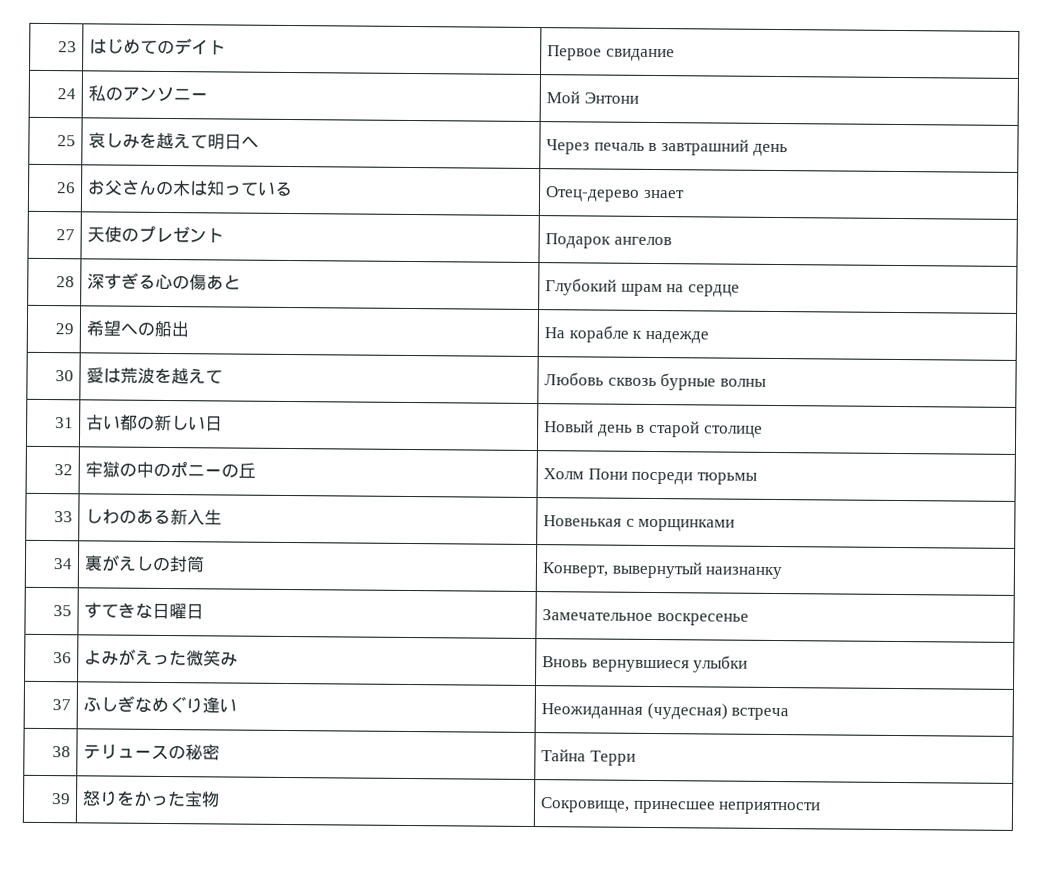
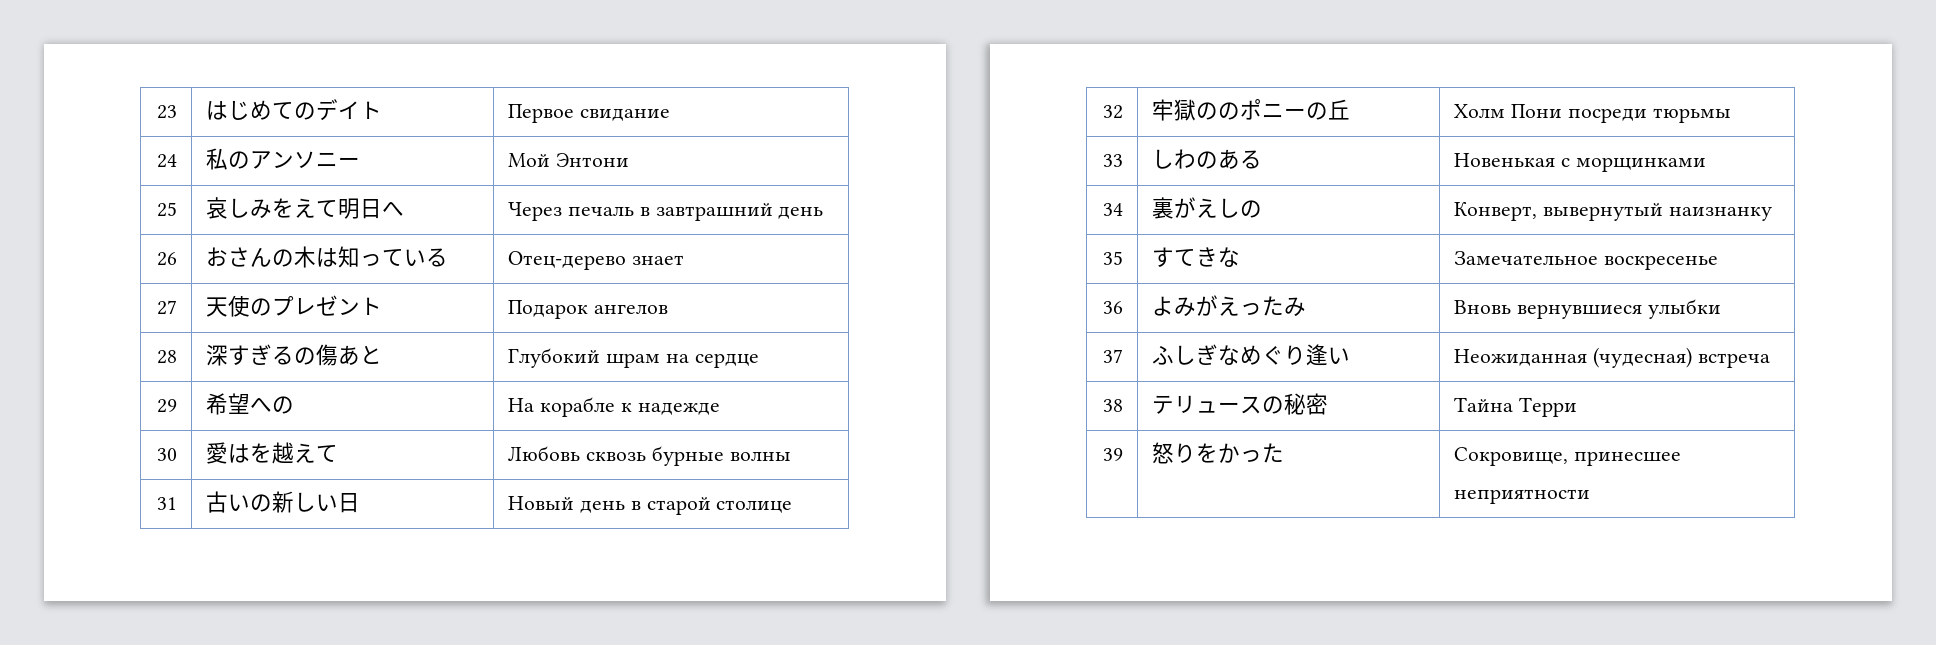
- 25 | 哀しみを越えて明日へ | Через печаль в завтрашний день
+ 25 | 哀しみをえて明日へ | Через печаль в завтрашний день
- 26 | お父さんの木は知っている | Отец-дерево знает
+ 26 | おさんの木は知っている | Отец-дерево знает
- 28 | 深すぎる心の傷あと | Глубокий шрам на сердце
+ 28 | 深すぎるの傷あと | Глубокий шрам на сердце
- 29 | 希望への船出 | На корабле к надежде
+ 29 | 希望への | На корабле к надежде
- 30 | 愛は荒波を越えて | Любовь сквозь бурные волны
+ 30 | 愛はを越えて | Любовь сквозь бурные волны
- 31 | 古い都の新しい日 | Новый день в старой столице
+ 31 | 古いの新しい日 | Новый день в старой столице
- 32 | 牢獄の中のポニーの丘 | Холм Пони посреди тюрьмы
+ 32 | 牢獄ののポニーの丘 | Холм Пони посреди тюрьмы
- 33 | しわのある新入生 | Новенькая с морщинками
+ 33 | しわのある | Новенькая с морщинками
- 34 | 裏がえしの封筒 | Конверт, вывернутый наизнанку
+ 34 | 裏がえしの | Конверт, вывернутый наизнанку
- 35 | すてきな日曜日 | Замечательное воскресенье
+ 35 | すてきな | Замечательное воскресенье
- 36 | よみがえった微笑み | Вновь вернувшиеся улыбки
+ 36 | よみがえったみ | Вновь вернувшиеся улыбки
- 39 | 怒りをかった宝物 | Сокровище, принесшее неприятности
+ 39 | 怒りをかった | Сокровище, принесшее неприятности

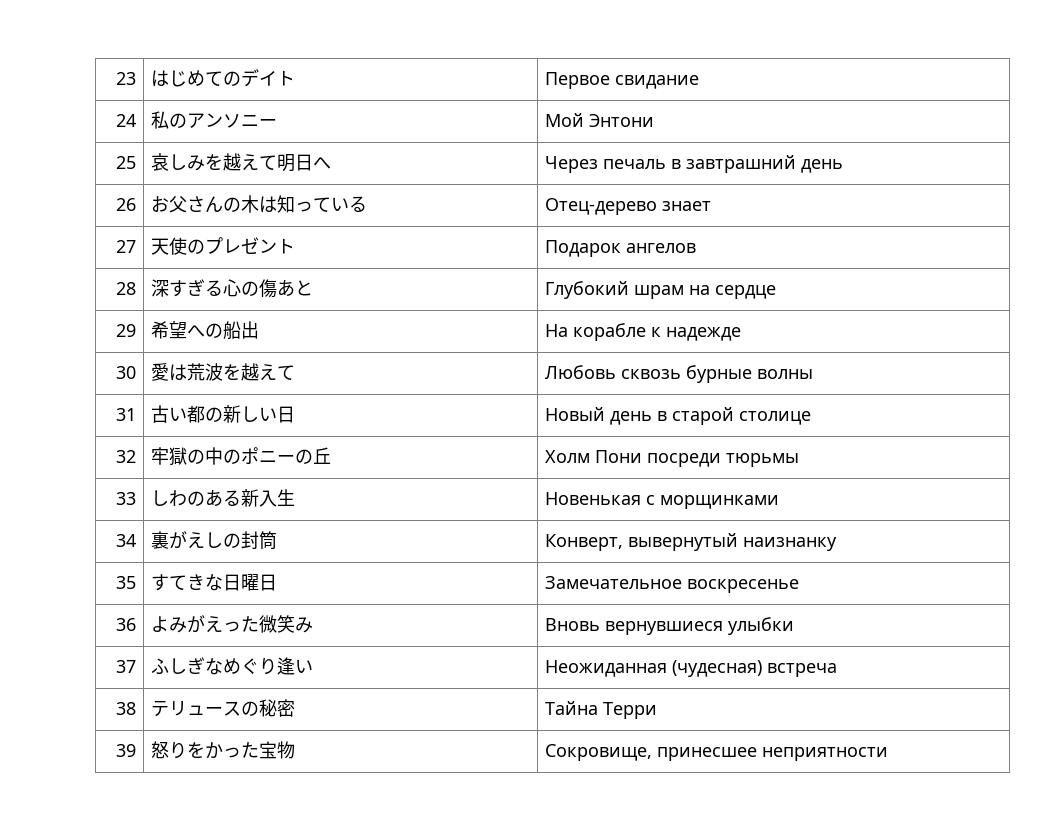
- 25 | 哀しみをえて明日へ | Через печаль в завтрашний день
+ 25 | 哀しみを越えて明日へ | Через печаль в завтрашний день
- 26 | おさんの木は知っている | Отец-дерево знает
+ 26 | お父さんの木は知っている | Отец-дерево знает
- 28 | 深すぎるの傷あと | Глубокий шрам на сердце
+ 28 | 深すぎる心の傷あと | Глубокий шрам на сердце
- 29 | 希望への | На корабле к надежде
+ 29 | 希望への船出 | На корабле к надежде
- 30 | 愛はを越えて | Любовь сквозь бурные волны
+ 30 | 愛は荒波を越えて | Любовь сквозь бурные волны
- 31 | 古いの新しい日 | Новый день в старой столице
+ 31 | 古い都の新しい日 | Новый день в старой столице
- 32 | 牢獄ののポニーの丘 | Холм Пони посреди тюрьмы
+ 32 | 牢獄の中のポニーの丘 | Холм Пони посреди тюрьмы
- 33 | しわのある | Новенькая с морщинками
+ 33 | しわのある新入生 | Новенькая с морщинками
- 34 | 裏がえしの | Конверт, вывернутый наизнанку
+ 34 | 裏がえしの封筒 | Конверт, вывернутый наизнанку
- 35 | すてきな | Замечательное воскресенье
+ 35 | すてきな日曜日 | Замечательное воскресенье
- 36 | よみがえったみ | Вновь вернувшиеся улыбки
+ 36 | よみがえった微笑み | Вновь вернувшиеся улыбки
- 39 | 怒りをかった | Сокровище, принесшее неприятности
+ 39 | 怒りをかった宝物 | Сокровище, принесшее неприятности

